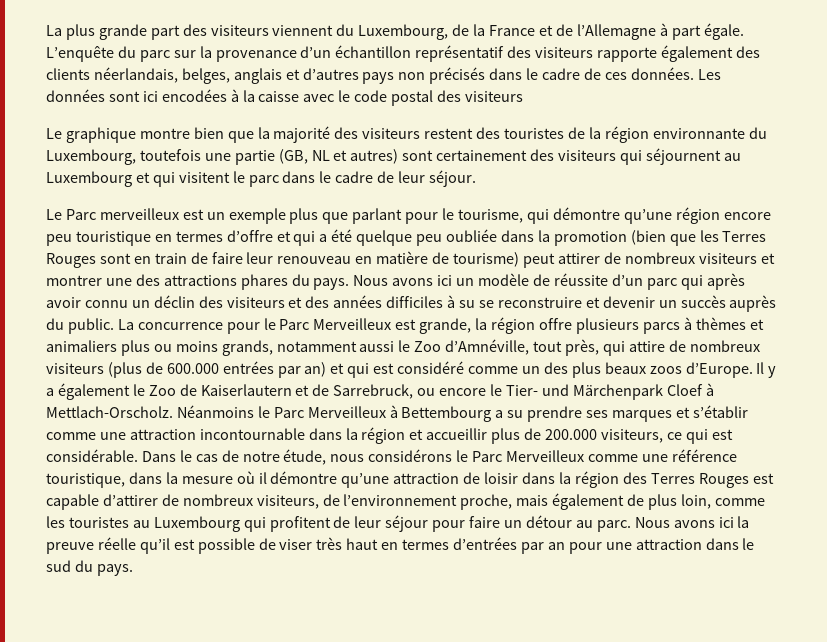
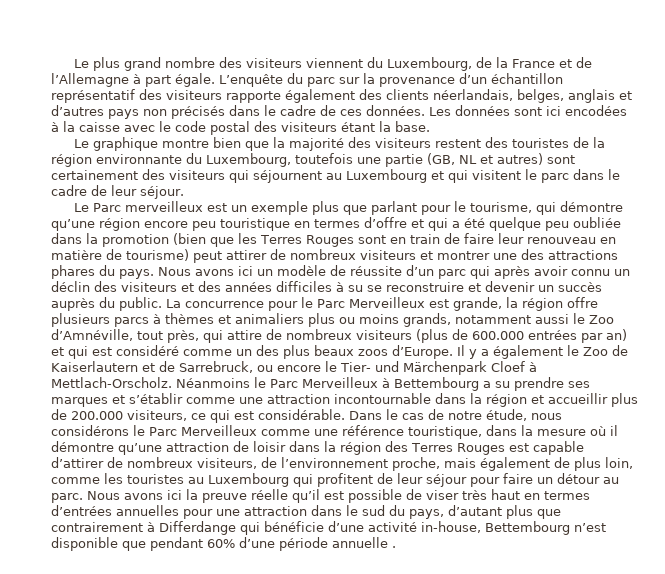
- La plus grande part des visiteurs viennent du Luxembourg, de la France et de l’Allemagne à part égale.
+ Le plus grand nombre des visiteurs viennent du Luxembourg, de la France et de l’Allemagne à part égale.
- Les données sont ici encodées à la caisse avec le code postal des visiteurs
+ Les données sont ici encodées à la caisse avec le code postal des visiteurs étant la base.
- Nous avons ici la preuve réelle qu’il est possible de viser très haut en termes d’entrées par an pour une attraction dans le sud du pays.
+ Nous avons ici la preuve réelle qu’il est possible de viser très haut en termes d’entrées annuelles pour une attraction dans le sud du pays, d’autant plus que contrairement à Differdange qui bénéficie d’une activité in-house, Bettembourg n’est disponible que pendant 60% d’une période annuelle .

